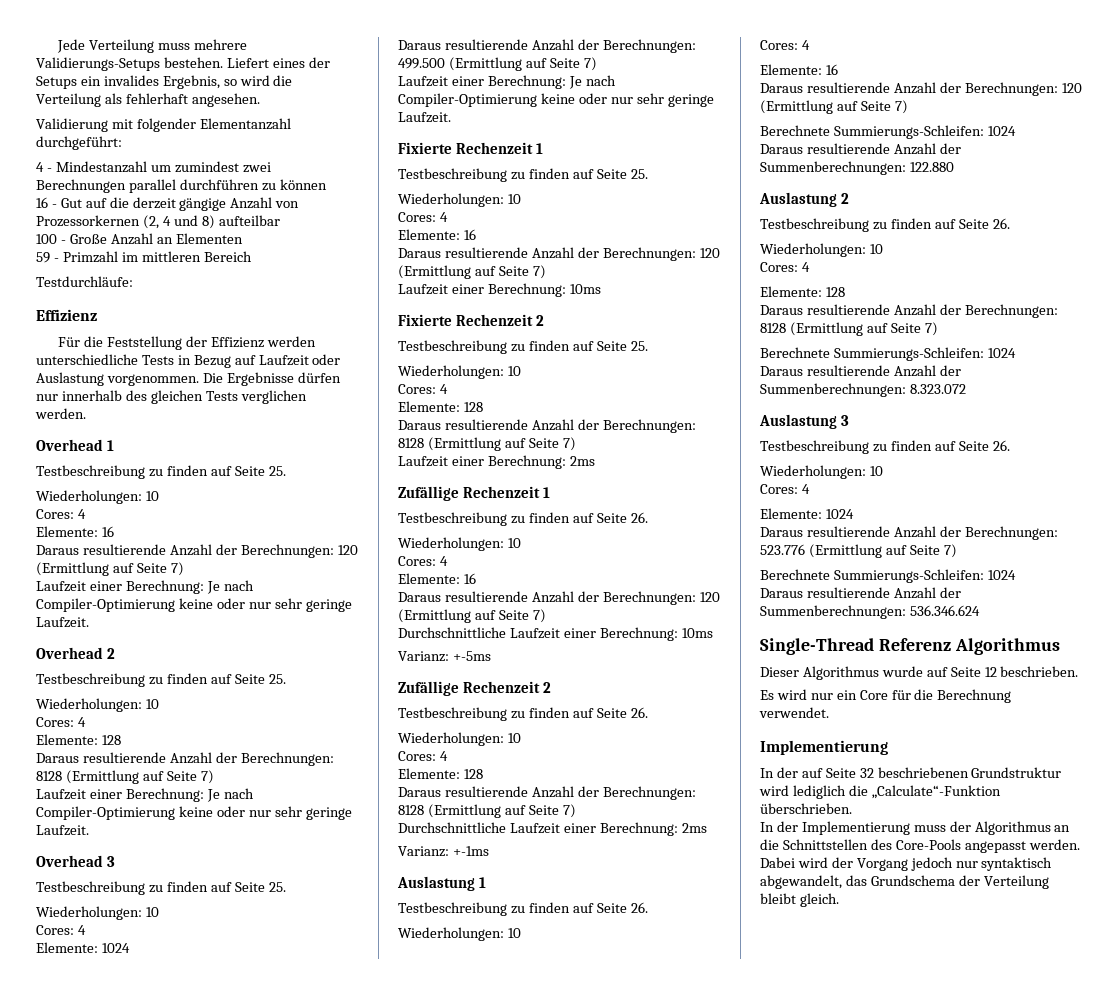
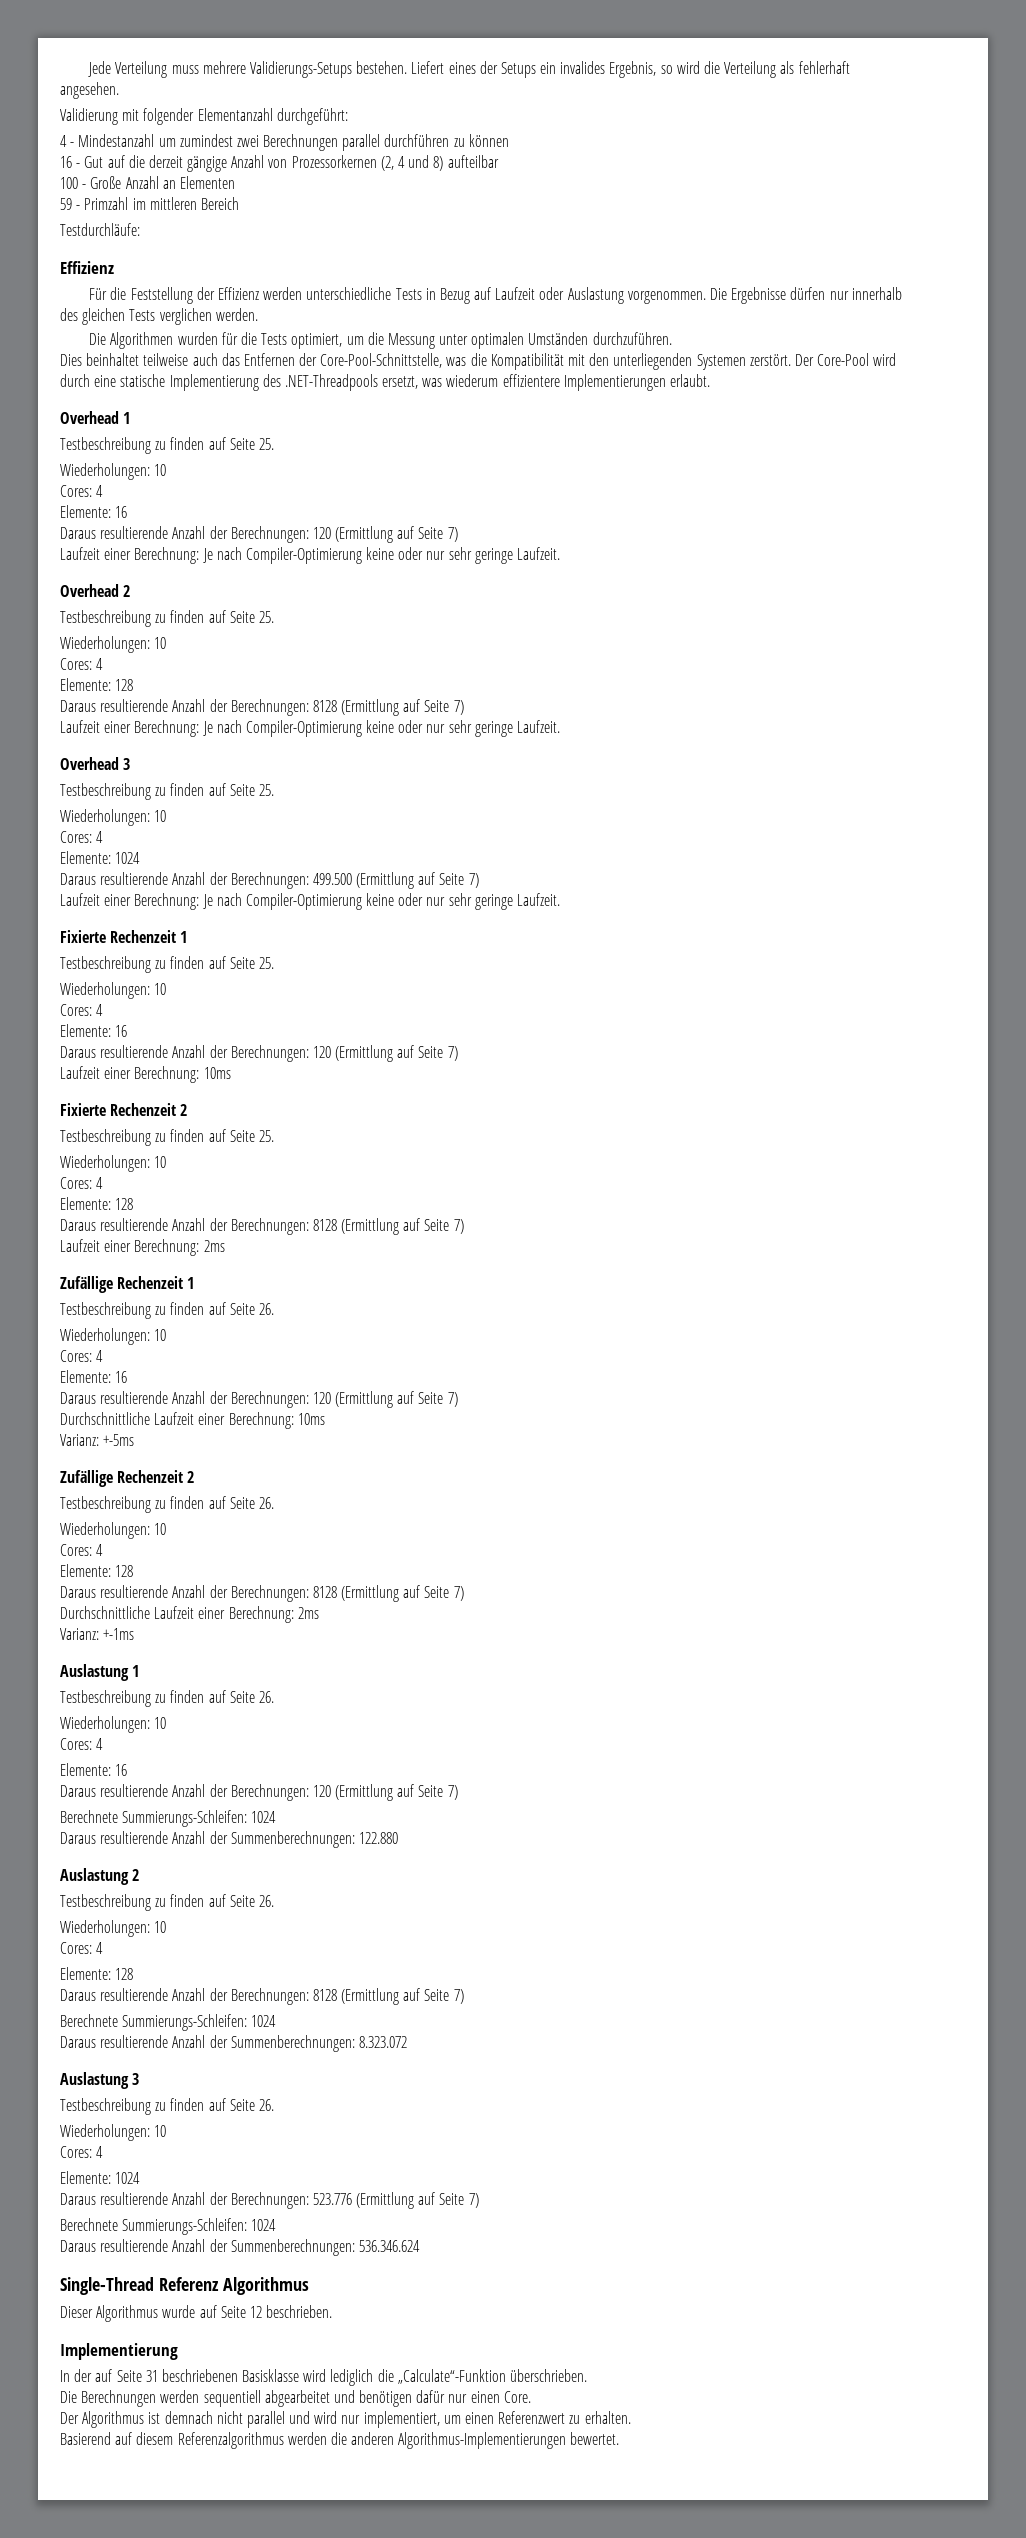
+ Die Algorithmen wurden für die Tests optimiert, um die Messung unter optimalen Umständen durchzuführen.
+ Dies beinhaltet teilweise auch das Entfernen der Core-Pool-Schnittstelle, was die Kompatibilität mit den unterliegenden Systemen zerstört. Der Core-Pool wird durch eine statische Implementierung des .NET-Threadpools ersetzt, was wiederum effizientere Implementierungen erlaubt.
- Es wird nur ein Core für die Berechnung verwendet.
- In der auf Seite 32 beschriebenen Grundstruktur wird lediglich die „Calculate“-Funktion überschrieben.
+ In der auf Seite 31 beschriebenen Basisklasse wird lediglich die „Calculate“-Funktion überschrieben.
- In der Implementierung muss der Algorithmus an die Schnittstellen des Core-Pools angepasst werden. Dabei wird der Vorgang jedoch nur syntaktisch abgewandelt, das Grundschema der Verteilung bleibt gleich.
+ Die Berechnungen werden sequentiell abgearbeitet und benötigen dafür nur einen Core.
+ Der Algorithmus ist demnach nicht parallel und wird nur implementiert, um einen Referenzwert zu erhalten.
+ Basierend auf diesem Referenzalgorithmus werden die anderen Algorithmus-Implementierungen bewertet.

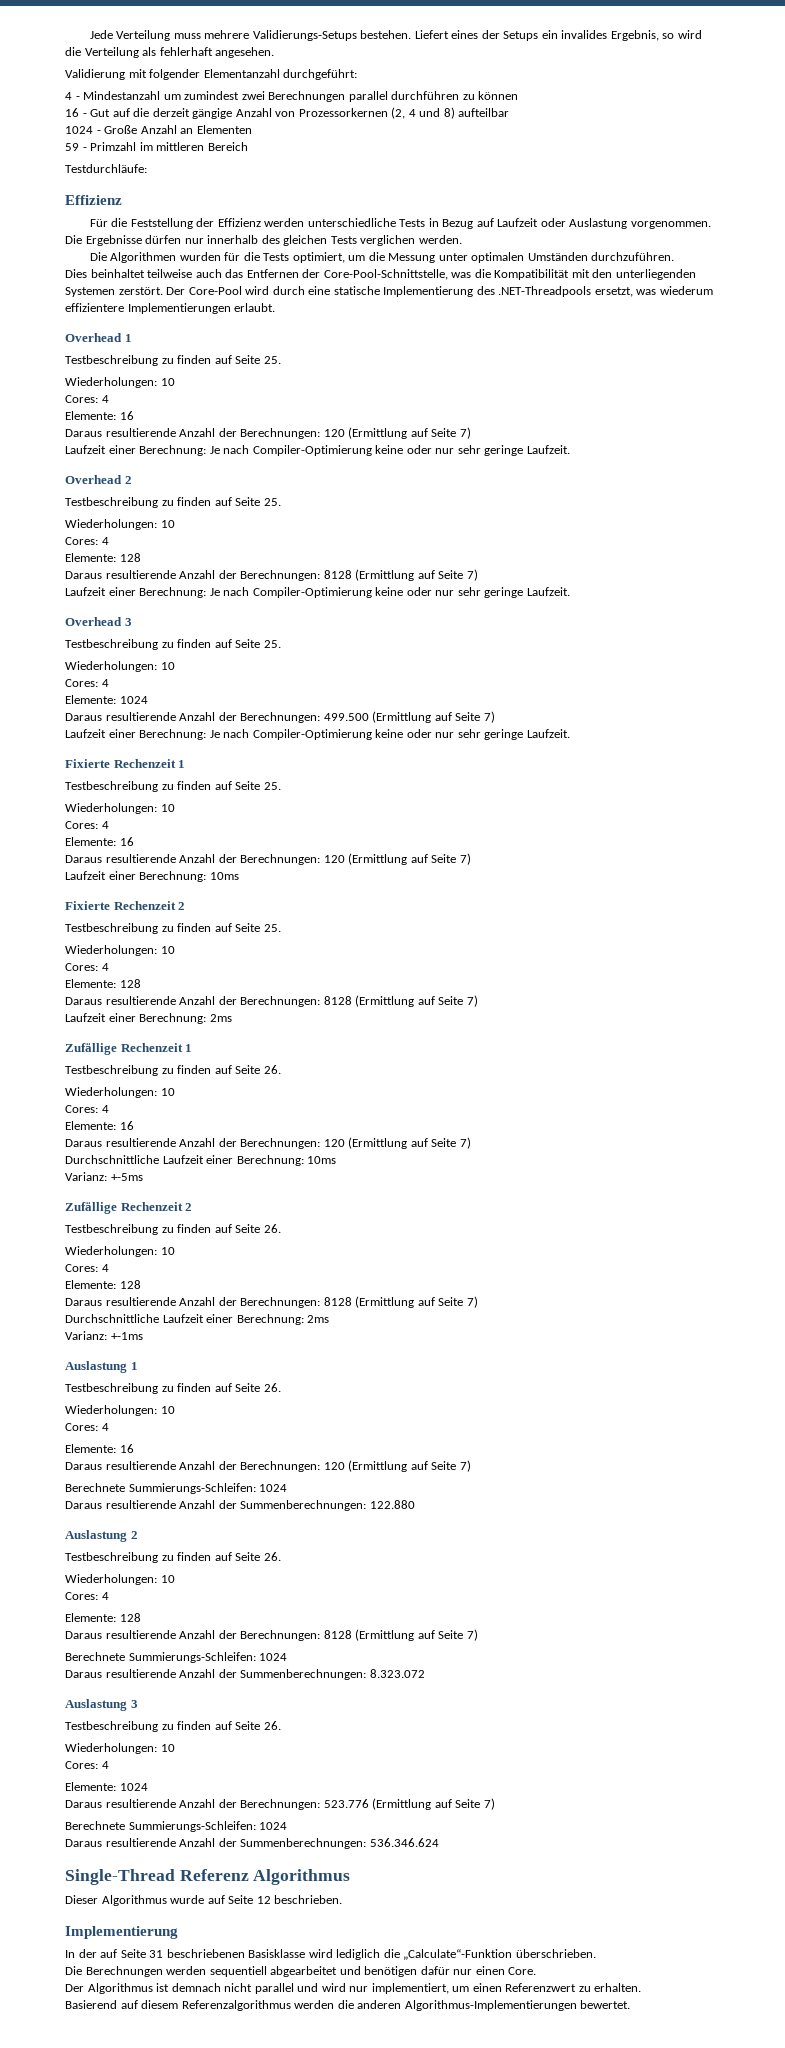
- 100 - Große Anzahl an Elementen
+ 1024 - Große Anzahl an Elementen

